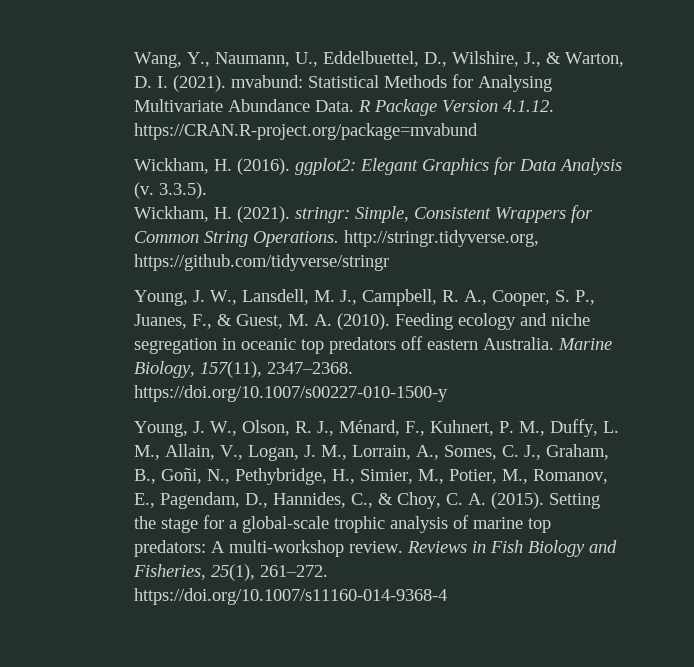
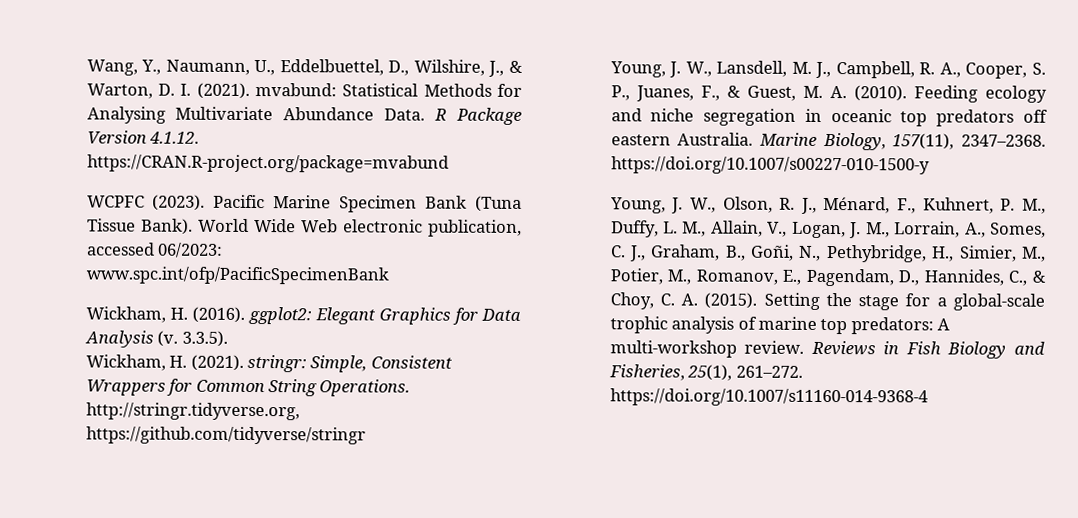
+ WCPFC (2023). Pacific Marine Specimen Bank (Tuna Tissue Bank). World Wide Web electronic publication, accessed 06/2023: www.spc.int/ofp/PacificSpecimenBank

